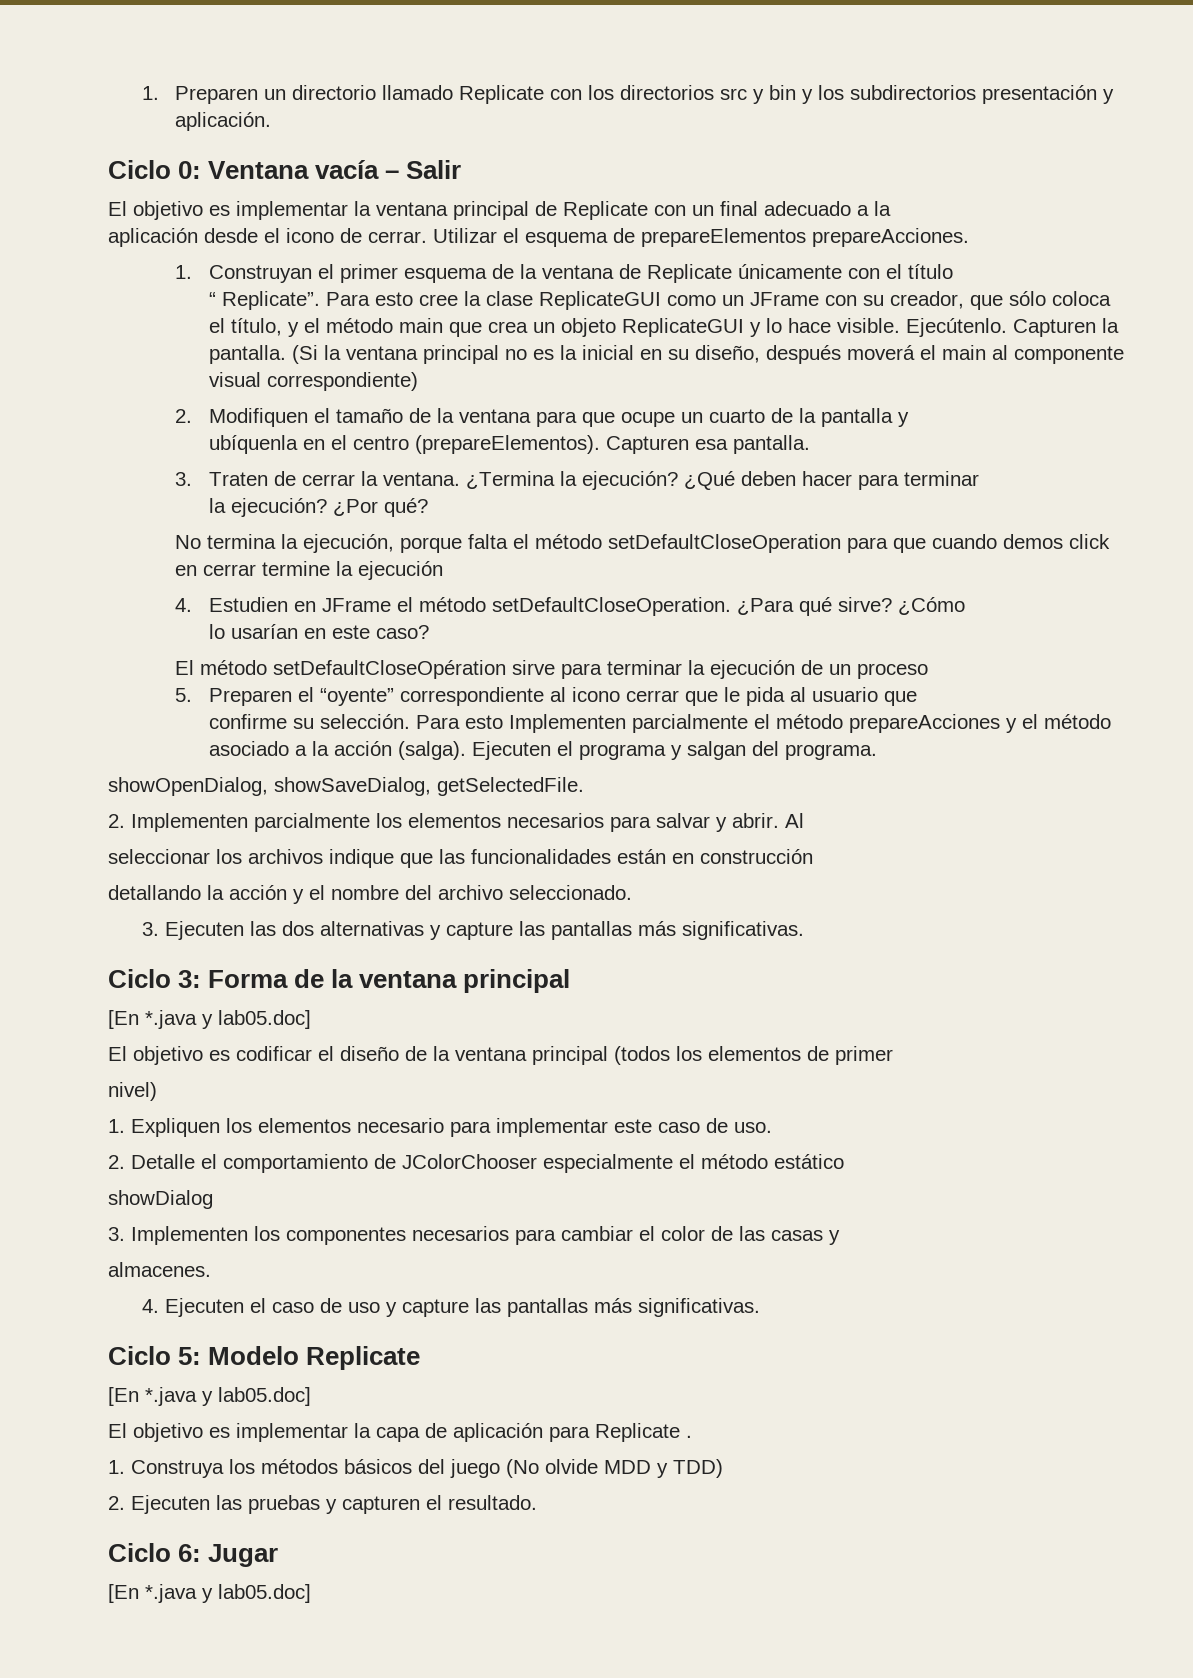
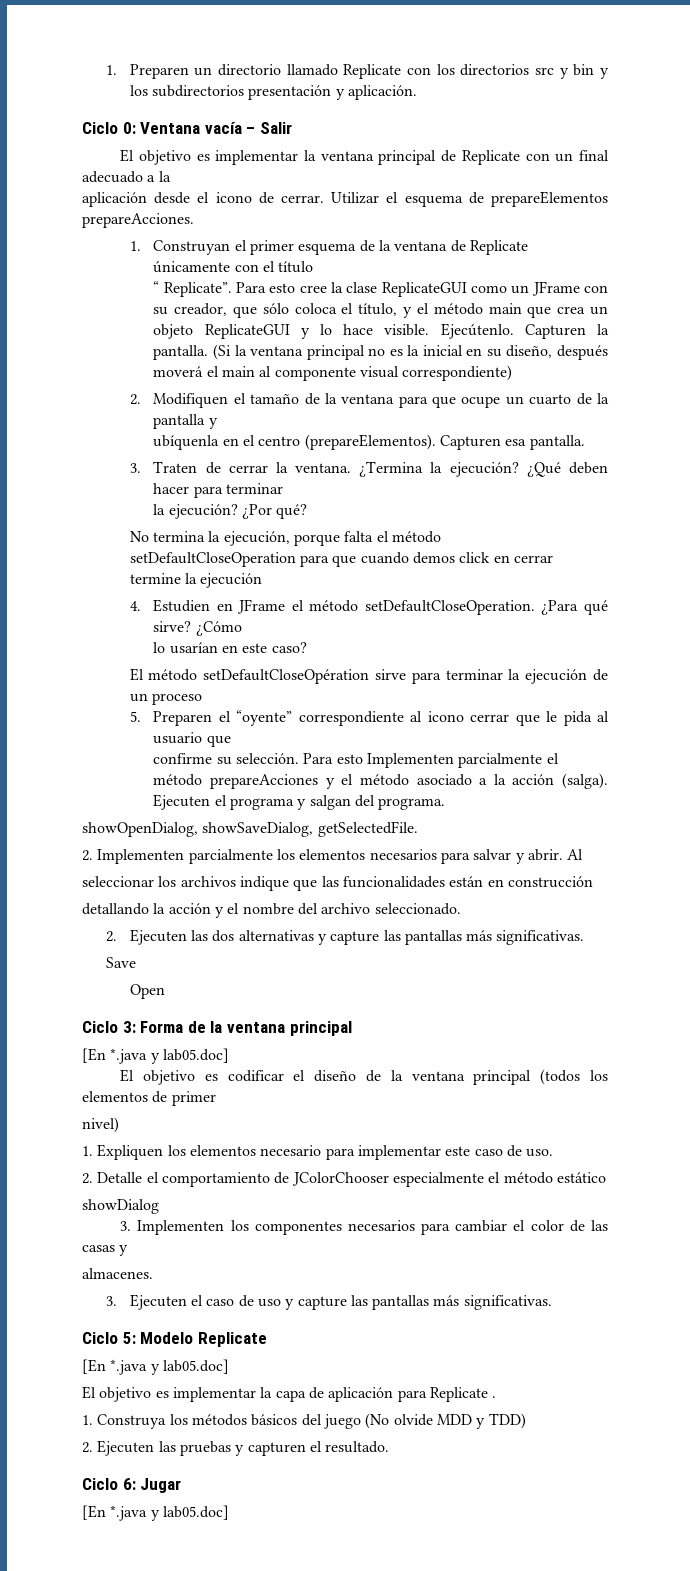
- 3. Ejecuten las dos alternativas y capture las pantallas más significativas.
+ 2. Ejecuten las dos alternativas y capture las pantallas más significativas.
+ Save
+ Open
- 4. Ejecuten el caso de uso y capture las pantallas más significativas.
+ 3. Ejecuten el caso de uso y capture las pantallas más significativas.

